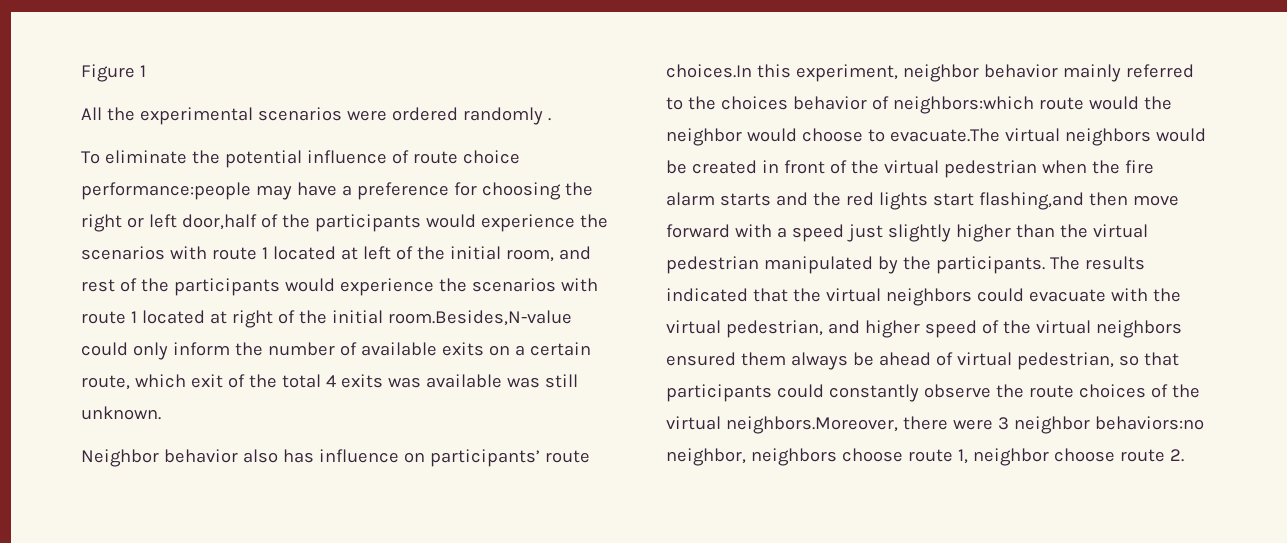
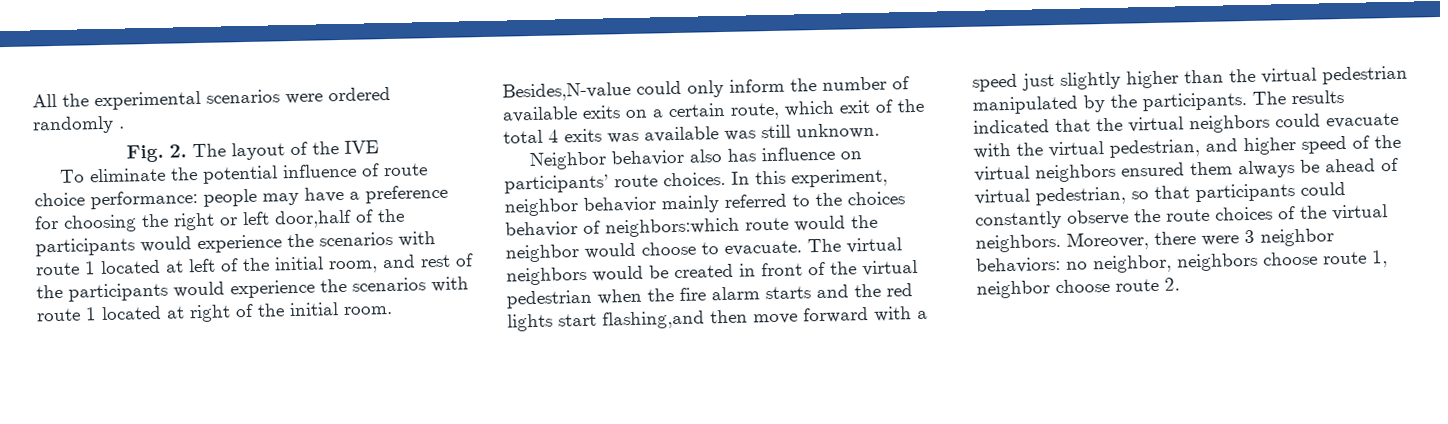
- Figure 1
+ Fig. 2. The layout of the IVE
- To eliminate the potential influence of route choice performance:people may have a preference for choosing the right or left door,half of the participants would experience the scenarios with route 1 located at left of the initial room, and rest of the participants would experience the scenarios with route 1 located at right of the initial room.Besides,N-value could only inform the number of available exits on a certain route, which exit of the total 4 exits was available was still unknown.
+ To eliminate the potential influence of route choice performance: people may have a preference for choosing the right or left door,half of the participants would experience the scenarios with route 1 located at left of the initial room, and rest of the participants would experience the scenarios with route 1 located at right of the initial room. Besides,N-value could only inform the number of available exits on a certain route, which exit of the total 4 exits was available was still unknown.
- Neighbor behavior also has influence on participants’ route choices.In this experiment, neighbor behavior mainly referred to the choices behavior of neighbors:which route would the neighbor would choose to evacuate.The virtual neighbors would be created in front of the virtual pedestrian when the fire alarm starts and the red lights start flashing,and then move forward with a speed just slightly higher than the virtual pedestrian manipulated by the participants.
+ Neighbor behavior also has influence on participants’ route choices. In this experiment, neighbor behavior mainly referred to the choices behavior of neighbors:which route would the neighbor would choose to evacuate. The virtual neighbors would be created in front of the virtual pedestrian when the fire alarm starts and the red lights start flashing,and then move forward with a speed just slightly higher than the virtual pedestrian manipulated by the participants.
- The results indicated that the virtual neighbors could evacuate with the virtual pedestrian, and higher speed of the virtual neighbors ensured them always be ahead of virtual pedestrian, so that participants could constantly observe the route choices of the virtual neighbors.Moreover, there were 3 neighbor behaviors:no neighbor, neighbors choose route 1, neighbor choose route 2.
+ The results indicated that the virtual neighbors could evacuate with the virtual pedestrian, and higher speed of the virtual neighbors ensured them always be ahead of virtual pedestrian, so that participants could constantly observe the route choices of the virtual neighbors. Moreover, there were 3 neighbor behaviors: no neighbor, neighbors choose route 1, neighbor choose route 2.

